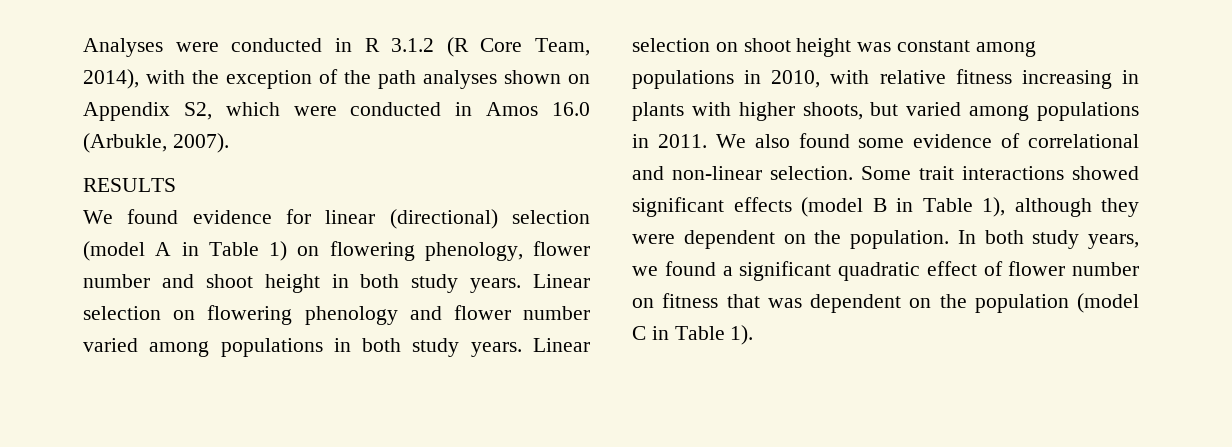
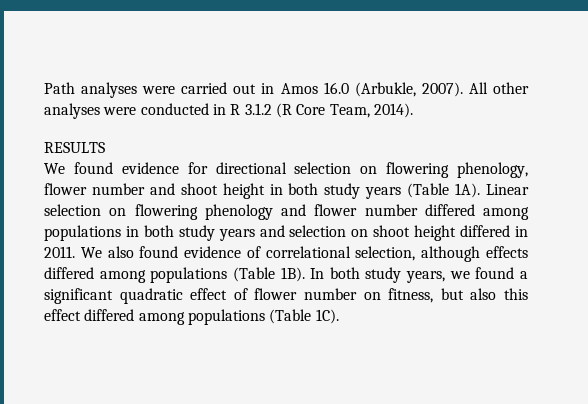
- Analyses were conducted in R 3.1.2 (R Core Team, 2014), with the exception of the path analyses shown on Appendix S2, which were conducted in Amos 16.0 (Arbukle, 2007).
+ Path analyses were carried out in Amos 16.0 (Arbukle, 2007). All other analyses were conducted in R 3.1.2 (R Core Team, 2014).
- We found evidence for linear (directional) selection (model A in Table 1) on flowering phenology, flower number and shoot height in both study years.
+ We found evidence for directional selection on flowering phenology, flower number and shoot height in both study years (Table 1A).
- Linear selection on flowering phenology and flower number varied among populations in both study years. Linear selection on shoot height was constant among populations in 2010, with relative fitness increasing in plants with higher shoots, but varied among populations in 2011.
+ Linear selection on flowering phenology and flower number differed among populations in both study years and selection on shoot height differed in 2011.
- We also found some evidence of correlational and non-linear selection. Some trait interactions showed significant effects (model B in Table 1), although they were dependent on the population.
+ We also found evidence of correlational selection, although effects differed among populations (Table 1B).
- In both study years, we found a significant quadratic effect of flower number on fitness that was dependent on the population (model C in Table 1).
+ In both study years, we found a significant quadratic effect of flower number on fitness, but also this effect differed among populations (Table 1C).

